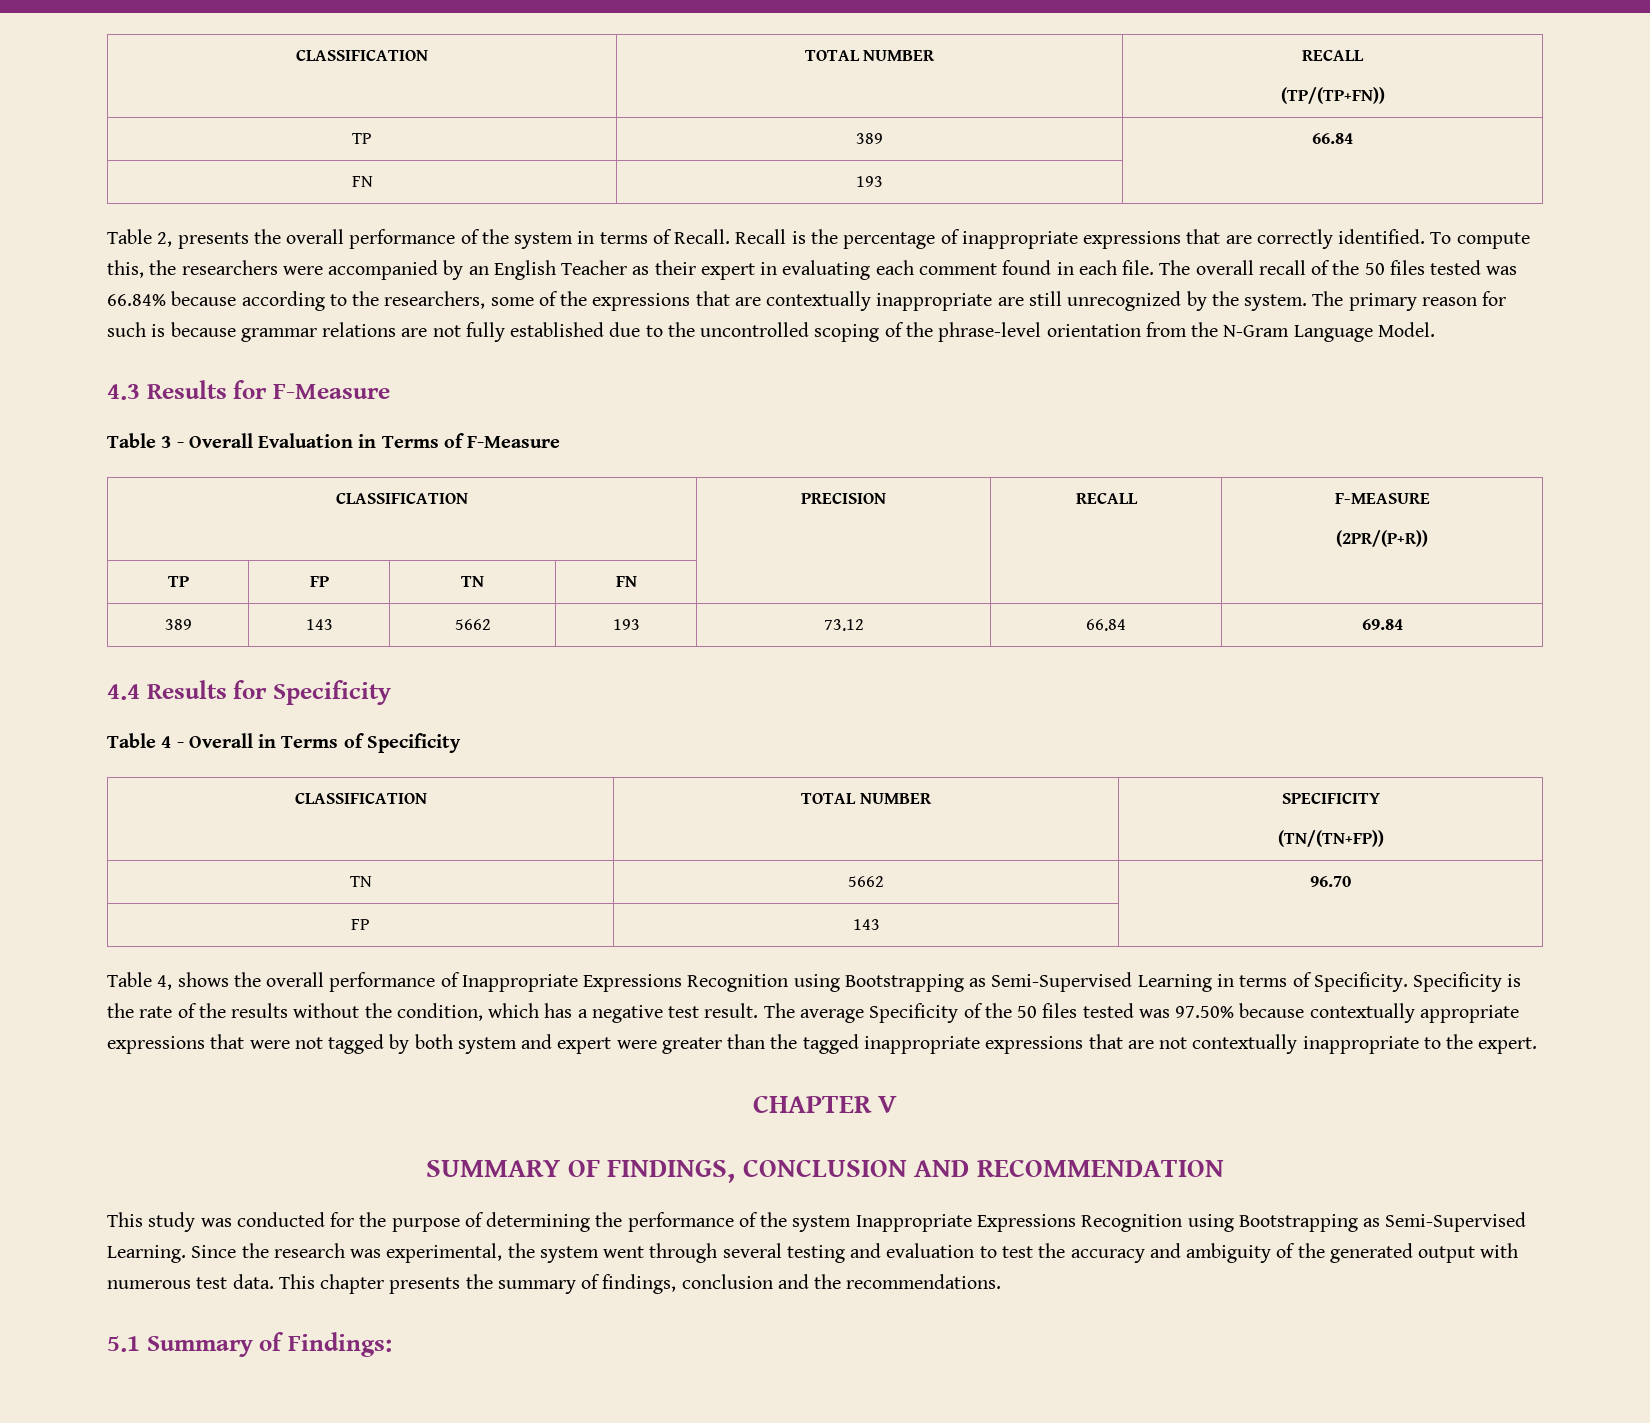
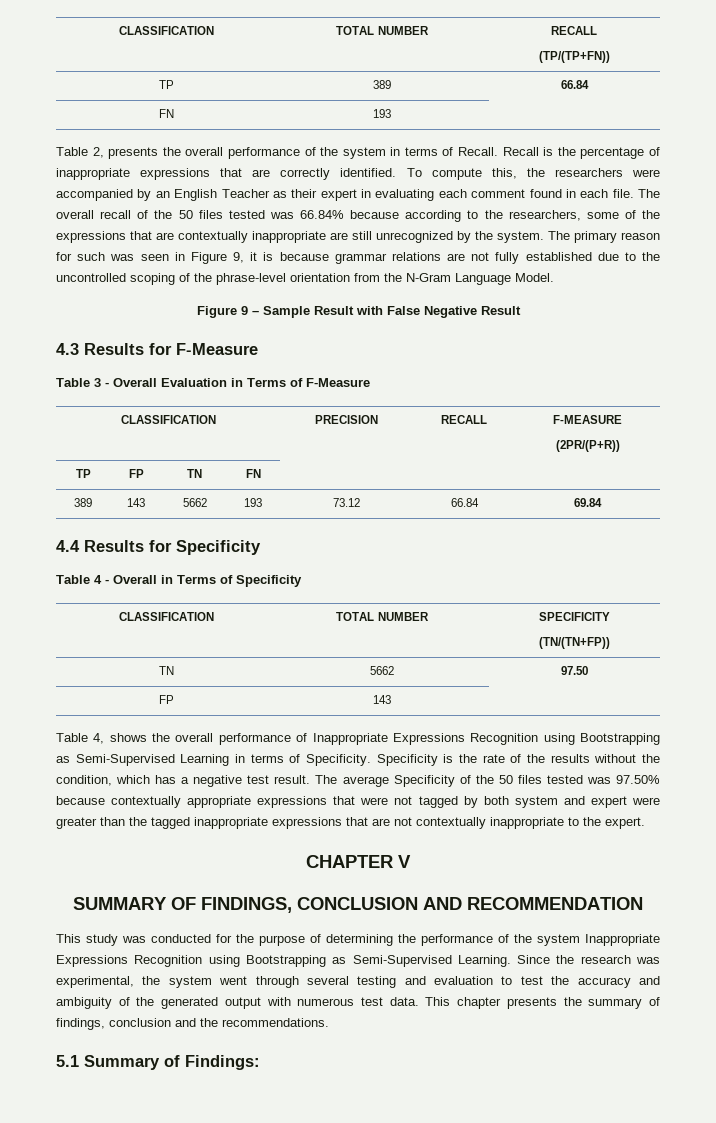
- The primary reason for such is because grammar relations are not fully established due to the uncontrolled scoping of the phrase-level orientation from the N-Gram Language Model.
+ The primary reason for such was seen in Figure 9, it is because grammar relations are not fully established due to the uncontrolled scoping of the phrase-level orientation from the N-Gram Language Model.
+ Figure 9 – Sample Result with False Negative Result
- TN | 5662 | 96.70
+ TN | 5662 | 97.50

